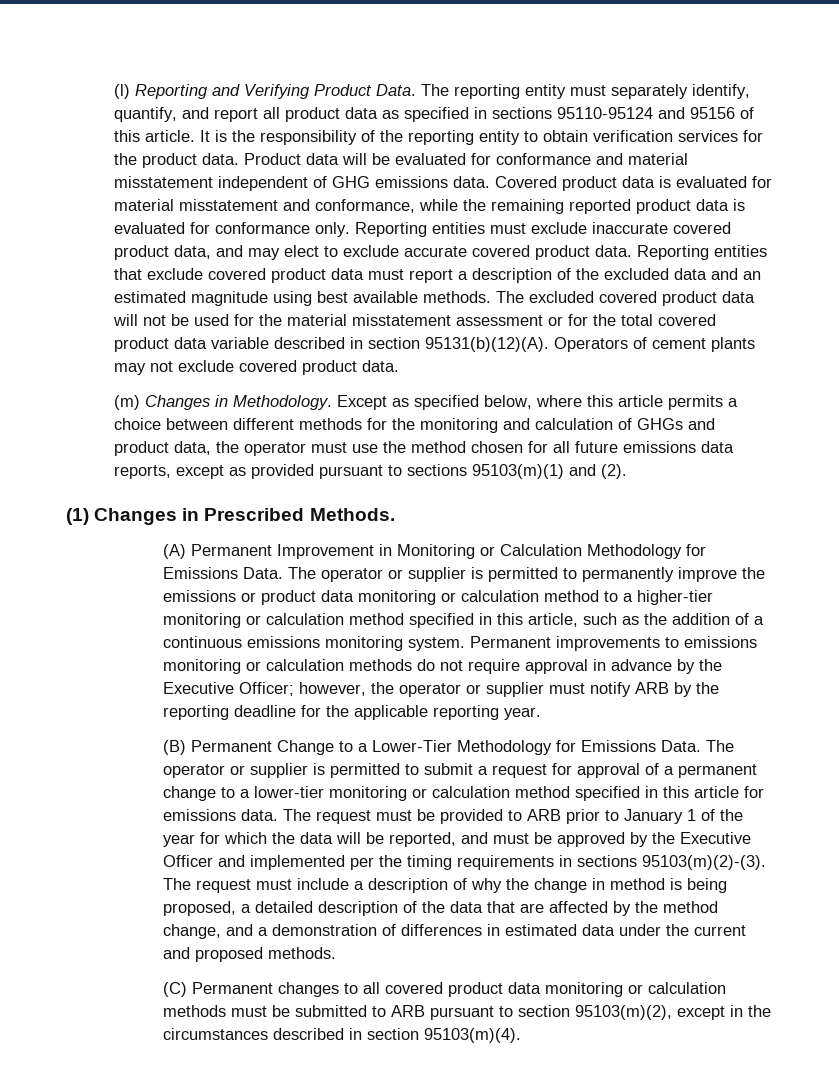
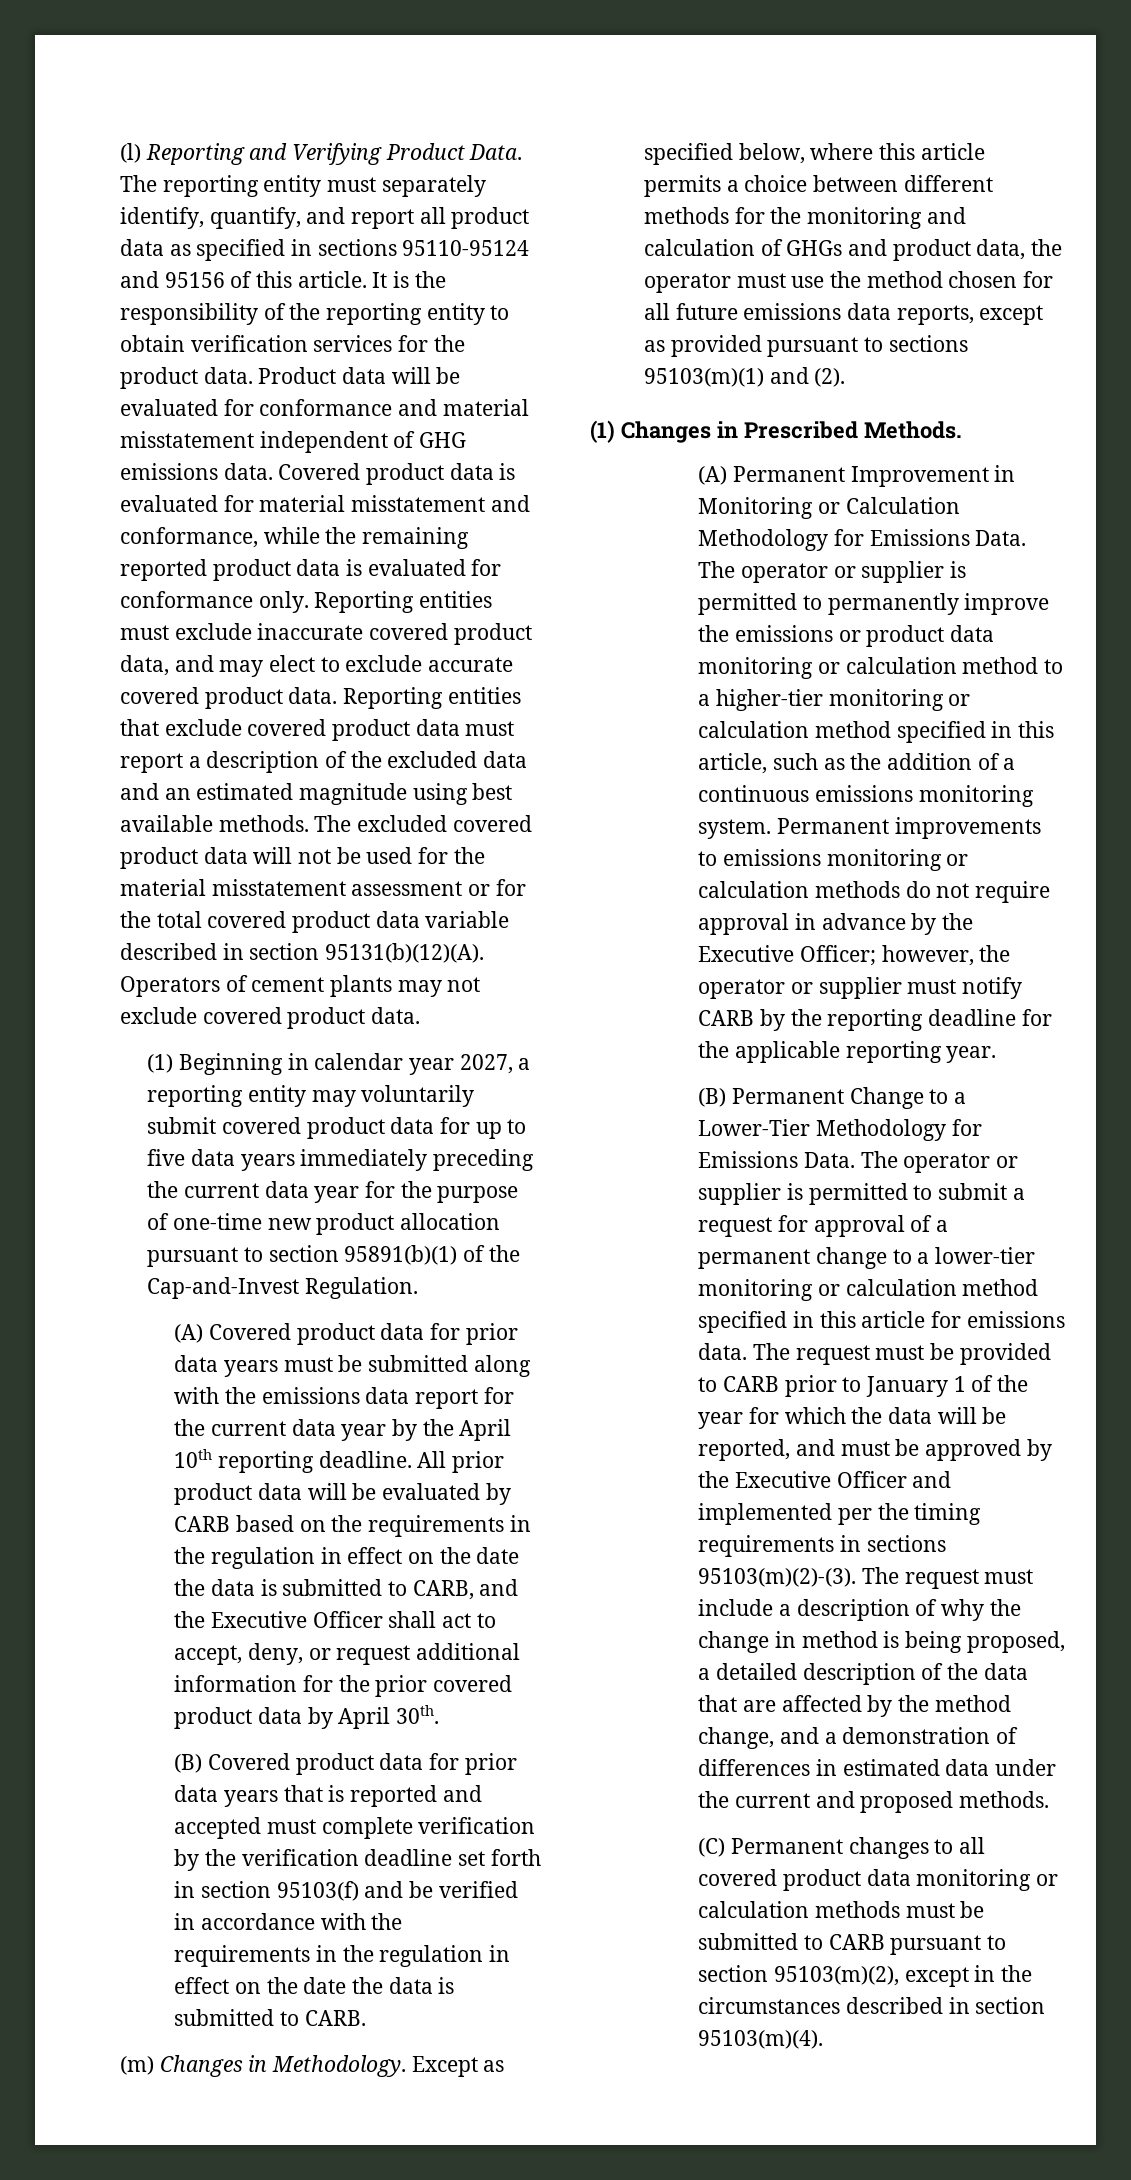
+ (1) Beginning in calendar year 2027, a reporting entity may voluntarily submit covered product data for up to five data years immediately preceding the current data year for the purpose of one-time new product allocation pursuant to section 95891(b)(1) of the Cap-and-Invest Regulation.
+ (A) Covered product data for prior data years must be submitted along with the emissions data report for the current data year by the April 10th reporting deadline. All prior product data will be evaluated by CARB based on the requirements in the regulation in effect on the date the data is submitted to CARB, and the Executive Officer shall act to accept, deny, or request additional information for the prior covered product data by April 30th.
+ (B) Covered product data for prior data years that is reported and accepted must complete verification by the verification deadline set forth in section 95103(f) and be verified in accordance with the requirements in the regulation in effect on the date the data is submitted to CARB.
- Permanent improvements to emissions monitoring or calculation methods do not require approval in advance by the Executive Officer; however, the operator or supplier must notify ARB by the reporting deadline for the applicable reporting year.
+ Permanent improvements to emissions monitoring or calculation methods do not require approval in advance by the Executive Officer; however, the operator or supplier must notify CARB by the reporting deadline for the applicable reporting year.
- The request must be provided to ARB prior to January 1 of the year for which the data will be reported, and must be approved by the Executive Officer and implemented per the timing requirements in sections 95103(m)(2)-(3).
+ The request must be provided to CARB prior to January 1 of the year for which the data will be reported, and must be approved by the Executive Officer and implemented per the timing requirements in sections 95103(m)(2)-(3).
- (C) Permanent changes to all covered product data monitoring or calculation methods must be submitted to ARB pursuant to section 95103(m)(2), except in the circumstances described in section 95103(m)(4).
+ (C) Permanent changes to all covered product data monitoring or calculation methods must be submitted to CARB pursuant to section 95103(m)(2), except in the circumstances described in section 95103(m)(4).

